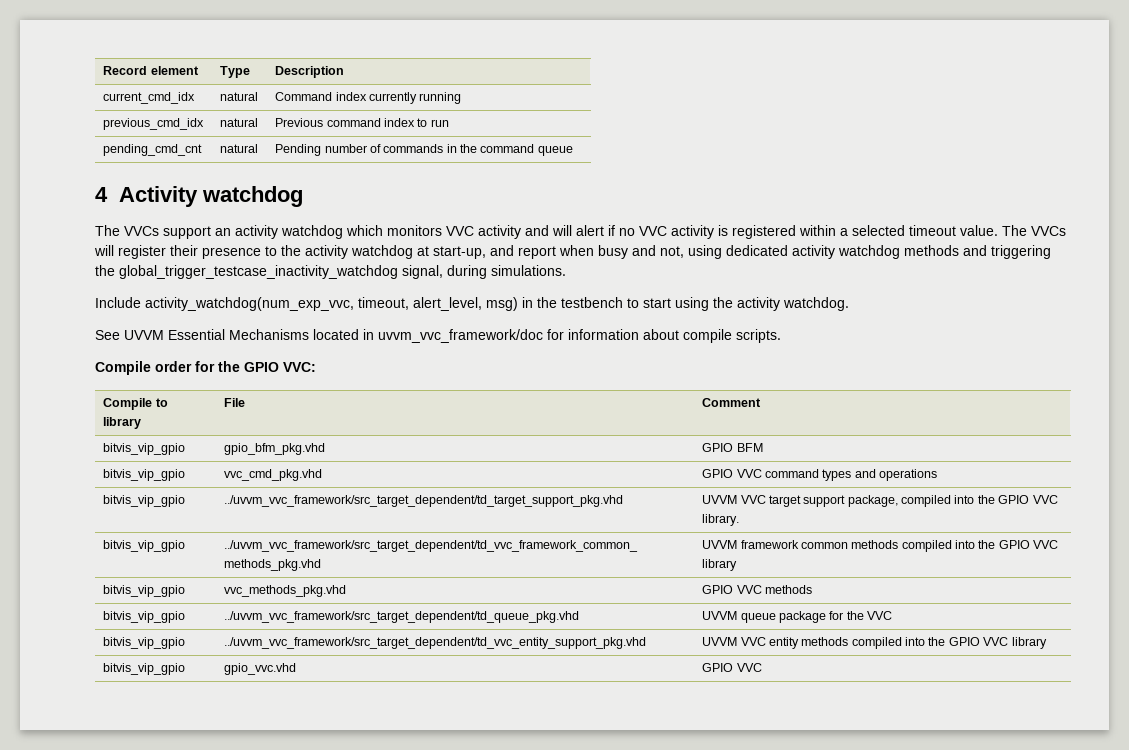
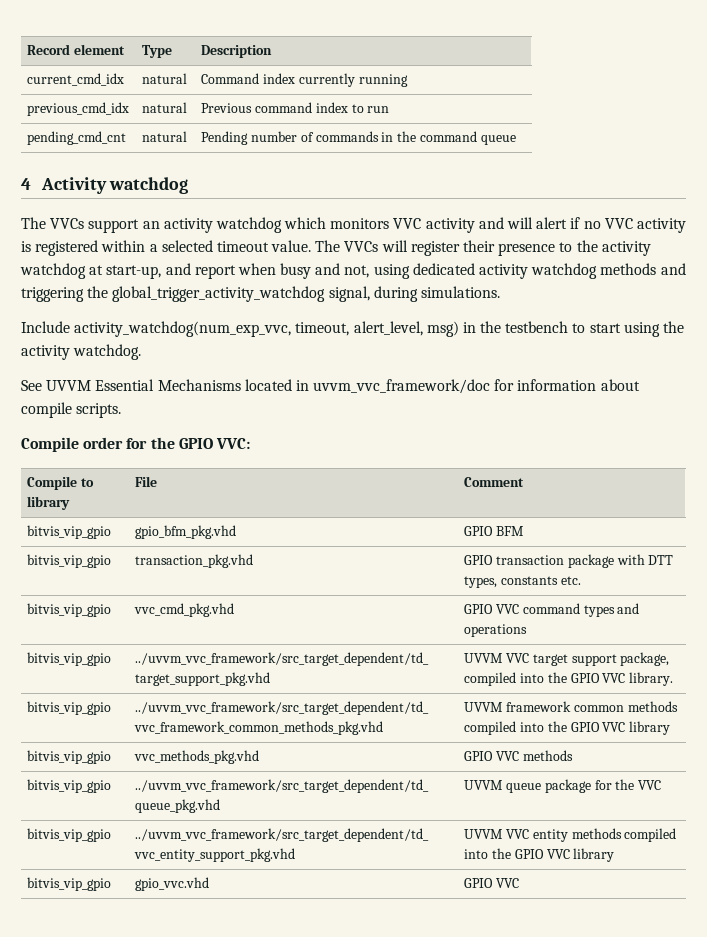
- The VVCs will register their presence to the activity watchdog at start-up, and report when busy and not, using dedicated activity watchdog methods and triggering the global_trigger_testcase_inactivity_watchdog signal, during simulations.
+ The VVCs will register their presence to the activity watchdog at start-up, and report when busy and not, using dedicated activity watchdog methods and triggering the global_trigger_activity_watchdog signal, during simulations.
+ bitvis_vip_gpio | transaction_pkg.vhd | GPIO transaction package with DTT types, constants etc.

